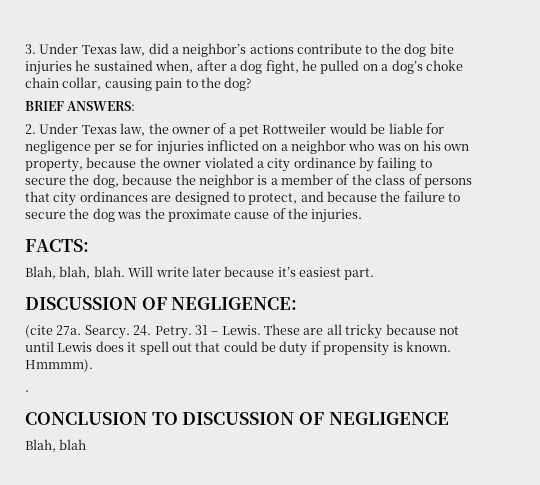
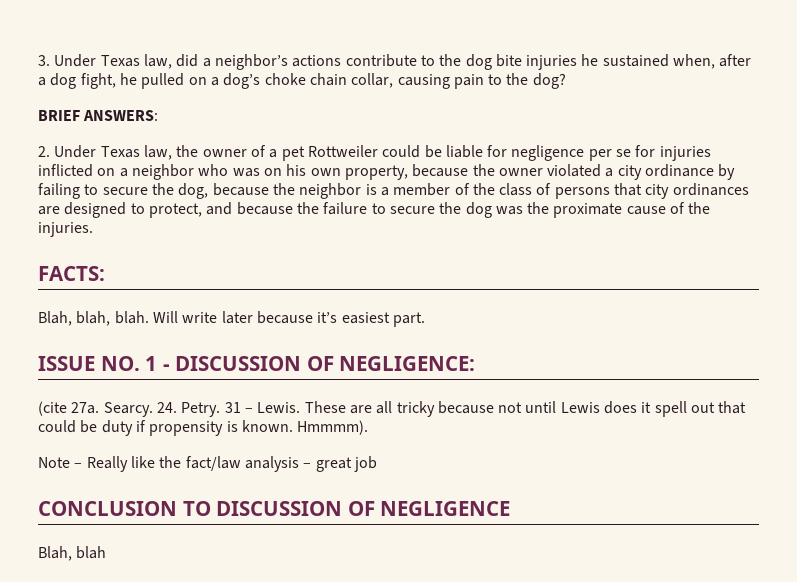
- 2. Under Texas law, the owner of a pet Rottweiler would be liable for negligence per se for injuries inflicted on a neighbor who was on his own property, because the owner violated a city ordinance by failing to secure the dog, because the neighbor is a member of the class of persons that city ordinances are designed to protect, and because the failure to secure the dog was the proximate cause of the injuries.
+ 2. Under Texas law, the owner of a pet Rottweiler could be liable for negligence per se for injuries inflicted on a neighbor who was on his own property, because the owner violated a city ordinance by failing to secure the dog, because the neighbor is a member of the class of persons that city ordinances are designed to protect, and because the failure to secure the dog was the proximate cause of the injuries.
- DISCUSSION OF NEGLIGENCE:
+ ISSUE NO. 1 - DISCUSSION OF NEGLIGENCE:
- .
+ Note – Really like the fact/law analysis – great job

